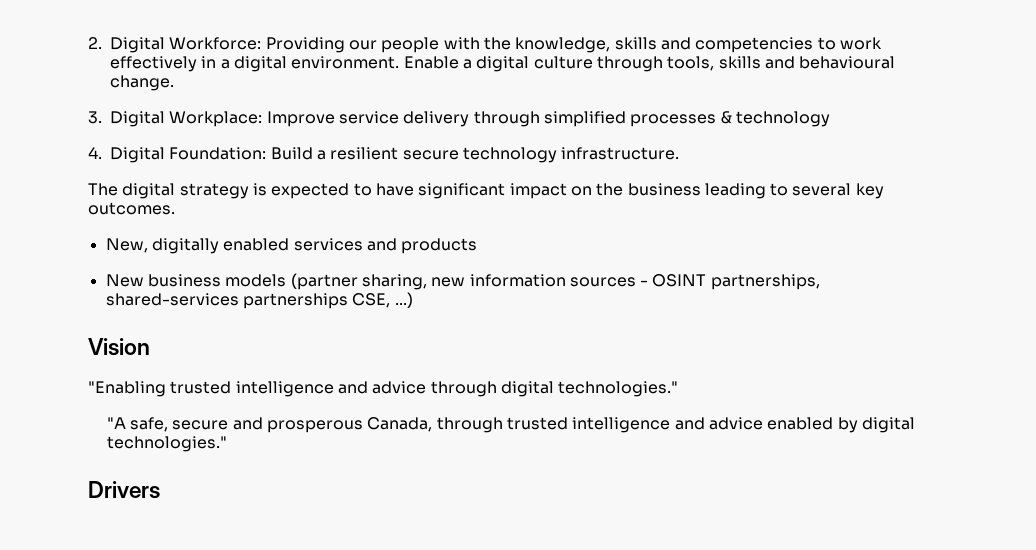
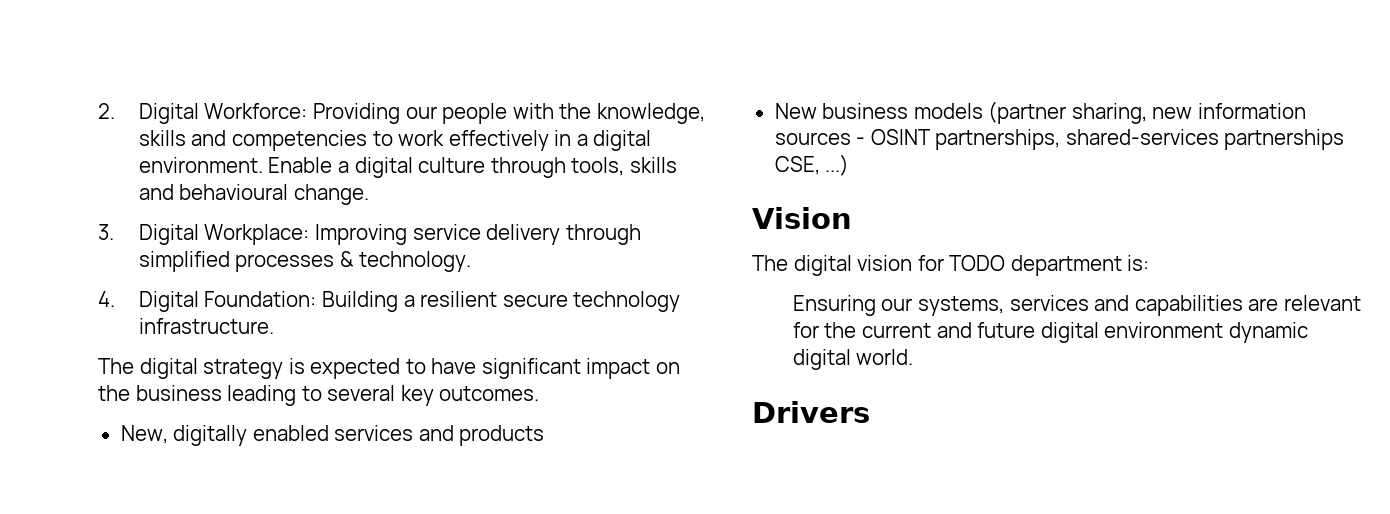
- 3. Digital Workplace: Improve service delivery through simplified processes & technology
+ 3. Digital Workplace: Improving service delivery through simplified processes & technology.
- 4. Digital Foundation: Build a resilient secure technology infrastructure.
+ 4. Digital Foundation: Building a resilient secure technology infrastructure.
- "Enabling trusted intelligence and advice through digital technologies."
- "A safe, secure and prosperous Canada, through trusted intelligence and advice enabled by digital technologies."
+ The digital vision for TODO department is:
+ Ensuring our systems, services and capabilities are relevant for the current and future digital environment dynamic digital world.

